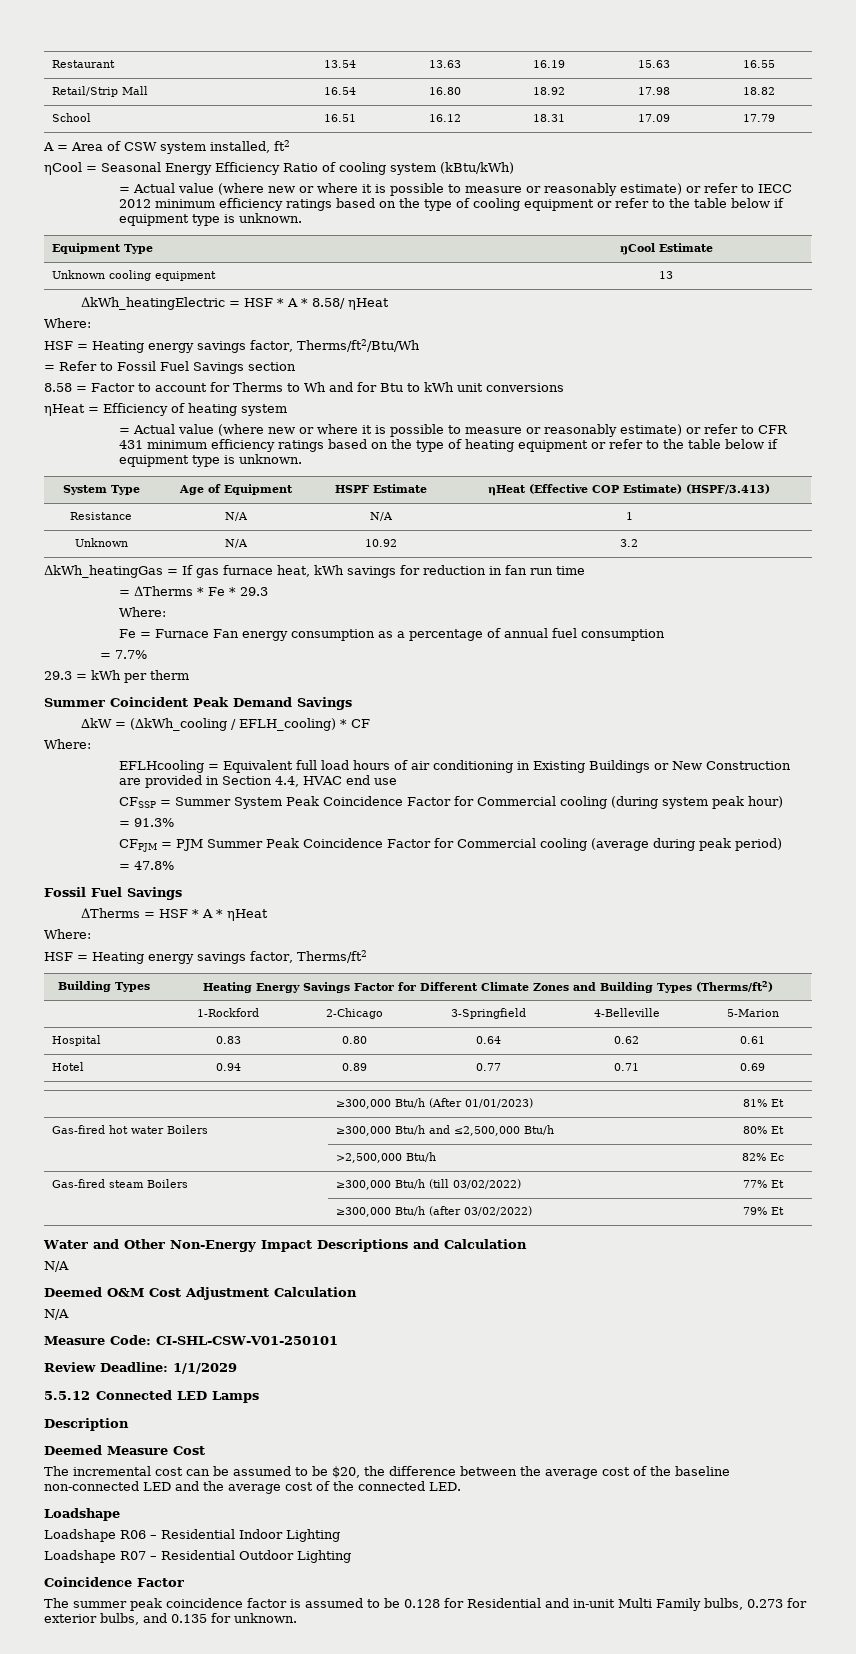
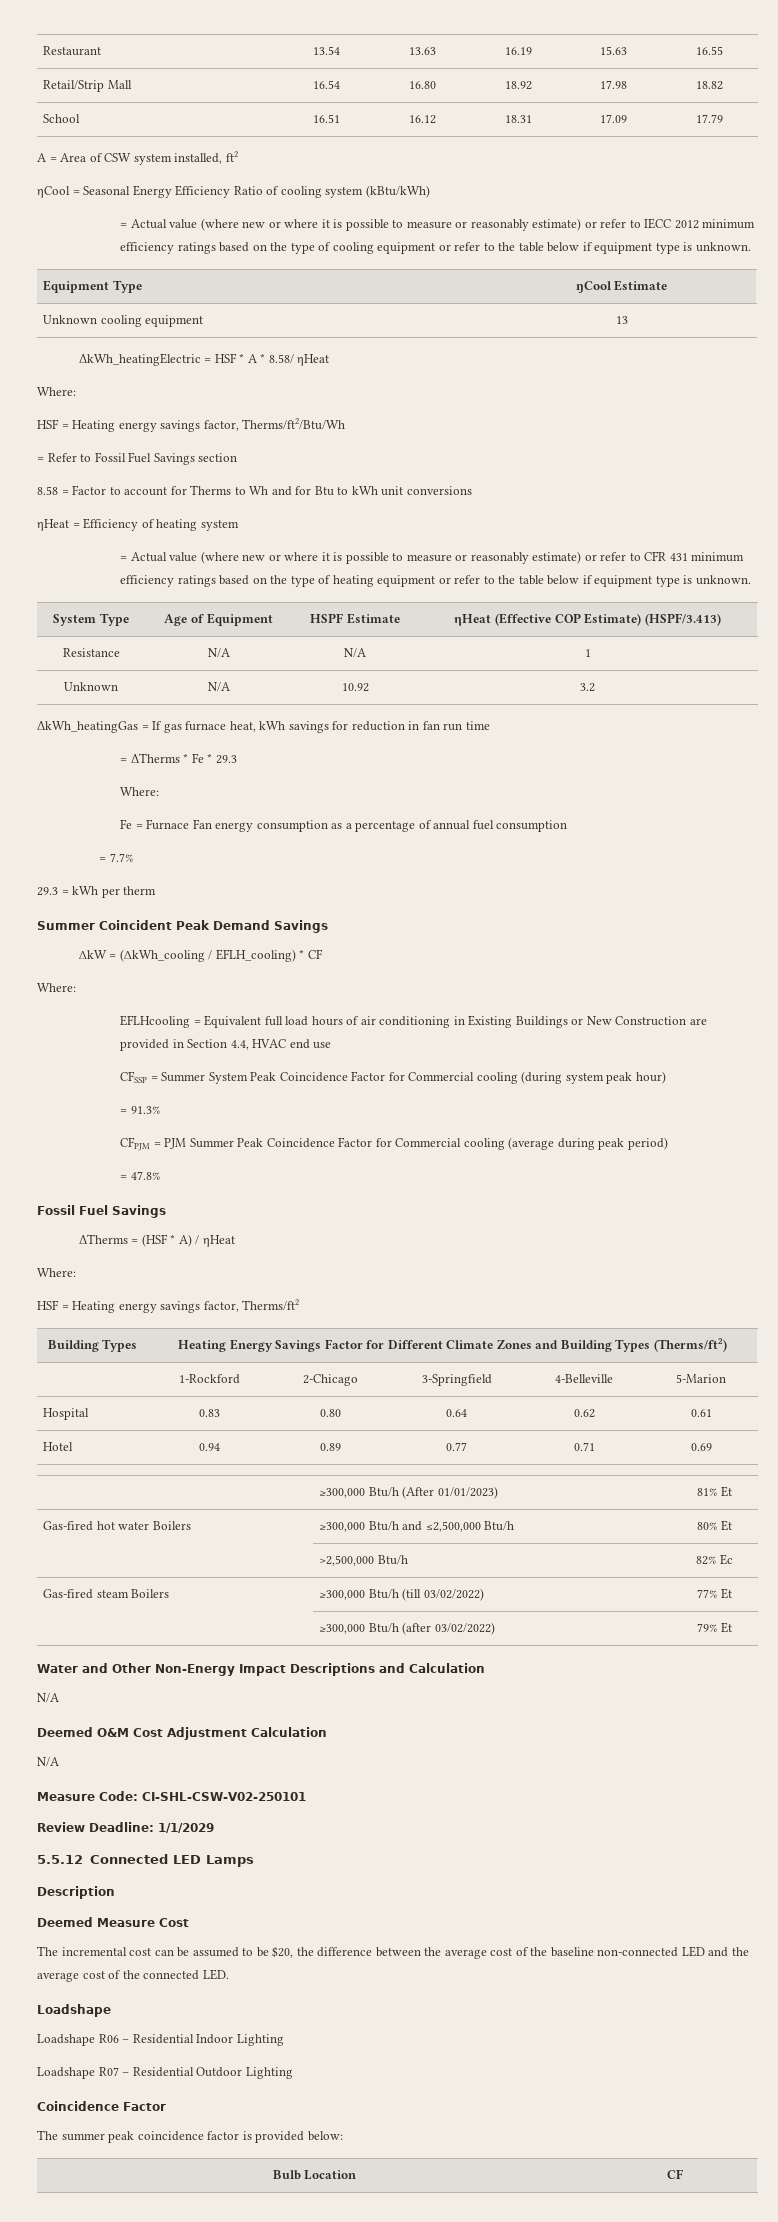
- ΔTherms = HSF * A * ηHeat
+ ΔTherms = (HSF * A) / ηHeat
- Measure Code: CI-SHL-CSW-V01-250101
+ Measure Code: CI-SHL-CSW-V02-250101
- The summer peak coincidence factor is assumed to be 0.128 for Residential and in-unit Multi Family bulbs, 0.273 for exterior bulbs, and 0.135 for unknown.
+ The summer peak coincidence factor is provided below:
+ Bulb Location | CF

